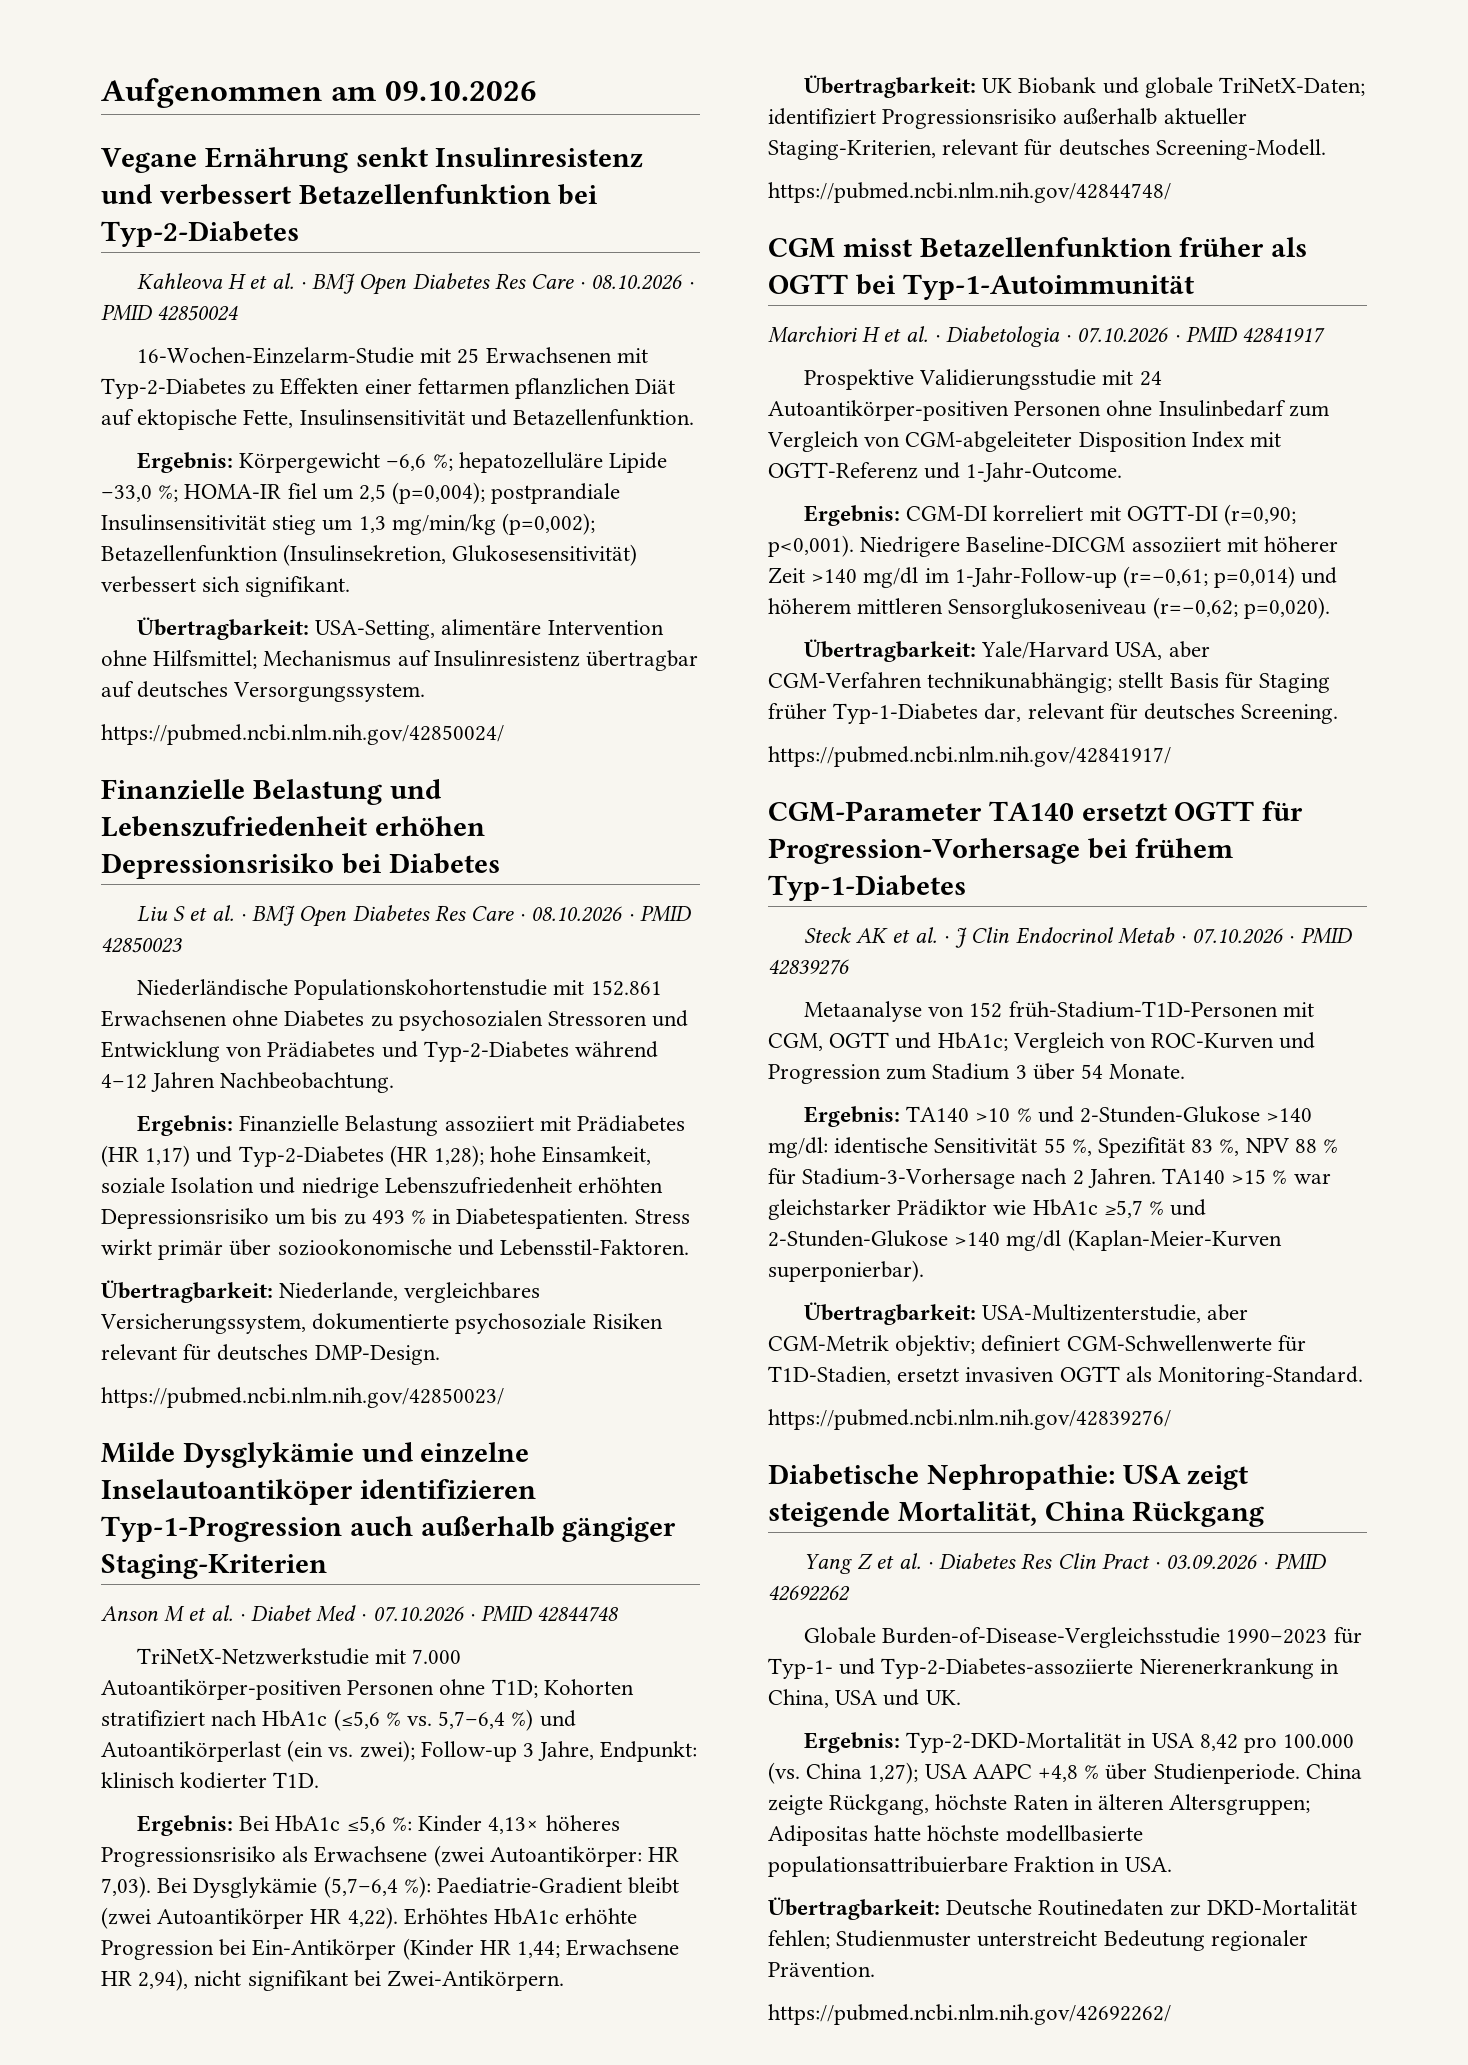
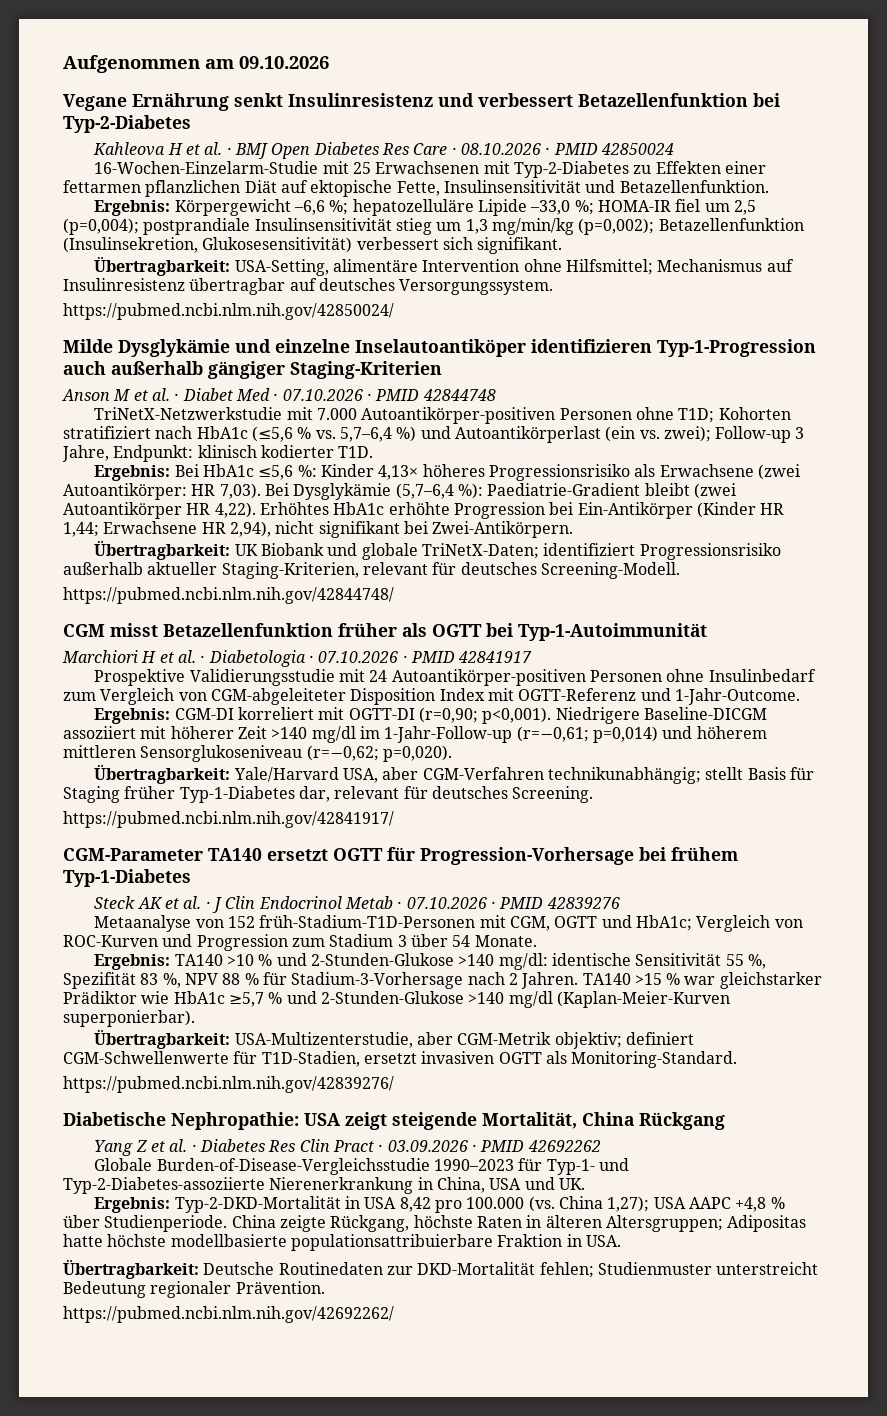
- Finanzielle Belastung und Lebenszufriedenheit erhöhen Depressionsrisiko bei Diabetes
- Liu S et al. · BMJ Open Diabetes Res Care · 08.10.2026 · PMID 42850023
- Niederländische Populationskohortenstudie mit 152.861 Erwachsenen ohne Diabetes zu psychosozialen Stressoren und Entwicklung von Prädiabetes und Typ-2-Diabetes während 4–12 Jahren Nachbeobachtung.
- Ergebnis: Finanzielle Belastung assoziiert mit Prädiabetes (HR 1,17) und Typ-2-Diabetes (HR 1,28); hohe Einsamkeit, soziale Isolation und niedrige Lebenszufriedenheit erhöhten Depressionsrisiko um bis zu 493 % in Diabetespatienten. Stress wirkt primär über soziookonomische und Lebensstil-Faktoren.
- Übertragbarkeit: Niederlande, vergleichbares Versicherungssystem, dokumentierte psychosoziale Risiken relevant für deutsches DMP-Design.
- https://pubmed.ncbi.nlm.nih.gov/42850023/

